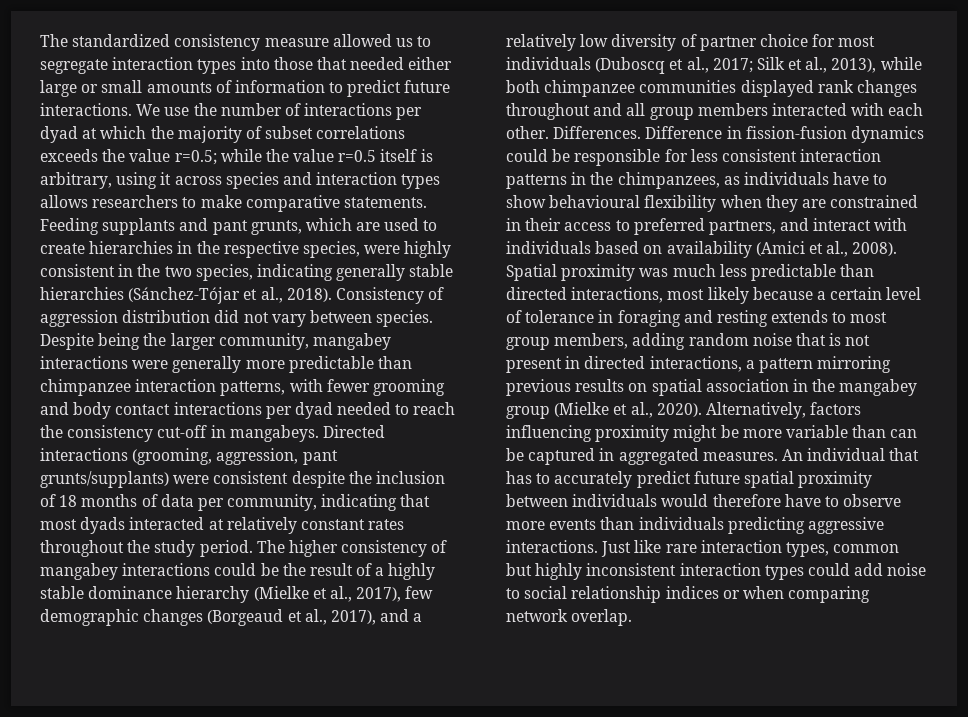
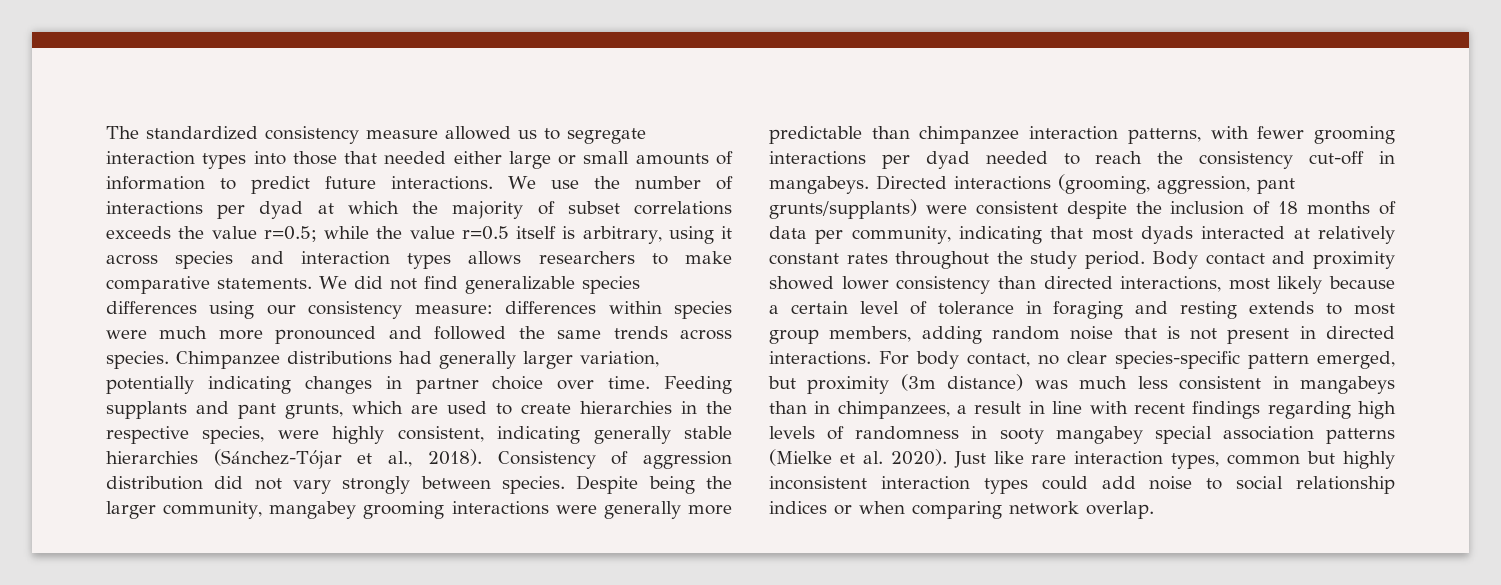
+ We did not find generalizable species differences using our consistency measure: differences within species were much more pronounced and followed the same trends across species. Chimpanzee distributions had generally larger variation, potentially indicating changes in partner choice over time.
- Feeding supplants and pant grunts, which are used to create hierarchies in the respective species, were highly consistent in the two species, indicating generally stable hierarchies (Sánchez-Tójar et al., 2018).
+ Feeding supplants and pant grunts, which are used to create hierarchies in the respective species, were highly consistent, indicating generally stable hierarchies (Sánchez-Tójar et al., 2018).
- Consistency of aggression distribution did not vary between species.
+ Consistency of aggression distribution did not vary strongly between species.
- Despite being the larger community, mangabey interactions were generally more predictable than chimpanzee interaction patterns, with fewer grooming and body contact interactions per dyad needed to reach the consistency cut-off in mangabeys.
+ Despite being the larger community, mangabey grooming interactions were generally more predictable than chimpanzee interaction patterns, with fewer grooming interactions per dyad needed to reach the consistency cut-off in mangabeys.
- The higher consistency of mangabey interactions could be the result of a highly stable dominance hierarchy (Mielke et al., 2017), few demographic changes (Borgeaud et al., 2017), and a relatively low diversity of partner choice for most individuals (Duboscq et al., 2017; Silk et al., 2013), while both chimpanzee communities displayed rank changes throughout and all group members interacted with each other. Differences. Difference in fission-fusion dynamics could be responsible for less consistent interaction patterns in the chimpanzees, as individuals have to show behavioural flexibility when they are constrained in their access to preferred partners, and interact with individuals based on availability (Amici et al., 2008). Spatial proximity was much less predictable than directed interactions, most likely because a certain level of tolerance in foraging and resting extends to most group members, adding random noise that is not present in directed interactions, a pattern mirroring previous results on spatial association in the mangabey group (Mielke et al., 2020). Alternatively, factors influencing proximity might be more variable than can be captured in aggregated measures. An individual that has to accurately predict future spatial proximity between individuals would therefore have to observe more events than individuals predicting aggressive interactions.
+ Body contact and proximity showed lower consistency than directed interactions, most likely because a certain level of tolerance in foraging and resting extends to most group members, adding random noise that is not present in directed interactions. For body contact, no clear species-specific pattern emerged, but proximity (3m distance) was much less consistent in mangabeys than in chimpanzees, a result in line with recent findings regarding high levels of randomness in sooty mangabey special association patterns (Mielke et al. 2020).

